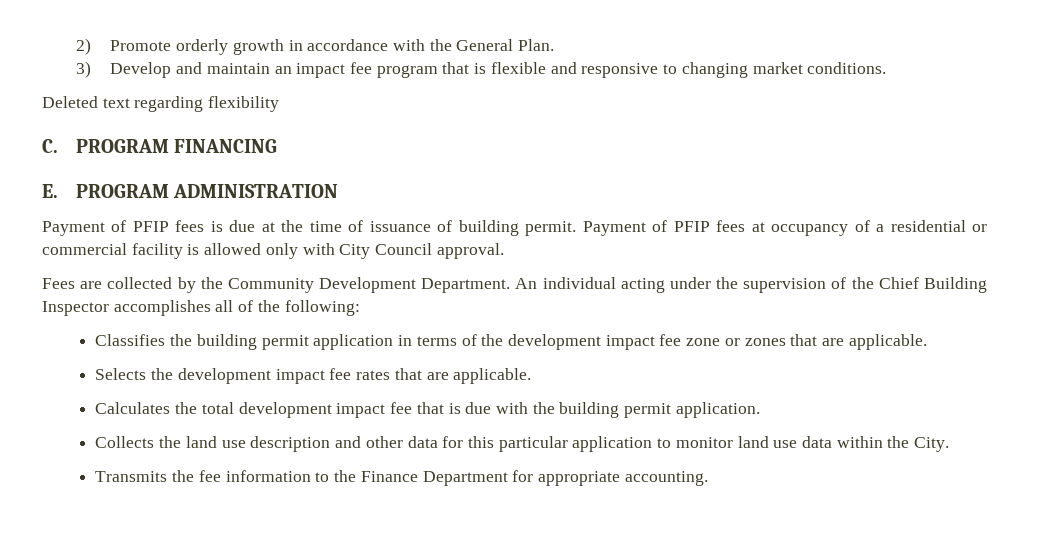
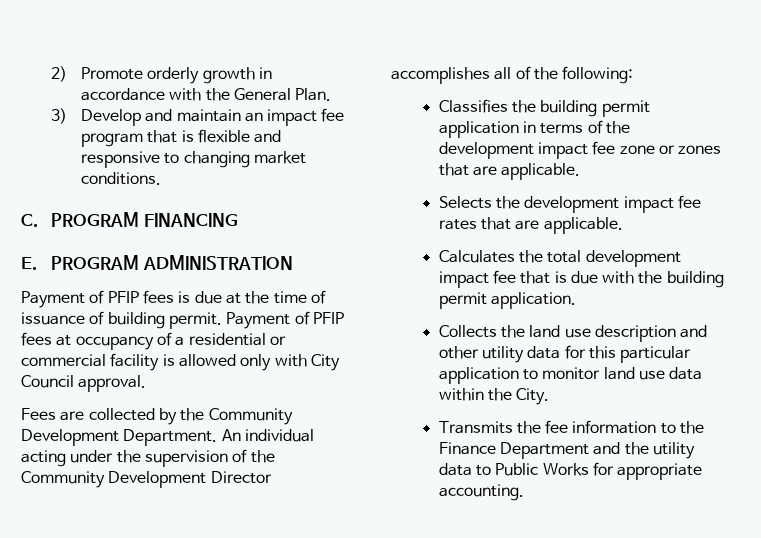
- Deleted text regarding flexibility
- An individual acting under the supervision of the Chief Building Inspector accomplishes all of the following:
+ An individual acting under the supervision of the Community Development Director accomplishes all of the following:
- Collects the land use description and other data for this particular application to monitor land use data within the City.
+ Collects the land use description and other utility data for this particular application to monitor land use data within the City.
- Transmits the fee information to the Finance Department for appropriate accounting.
+ Transmits the fee information to the Finance Department and the utility data to Public Works for appropriate accounting.

